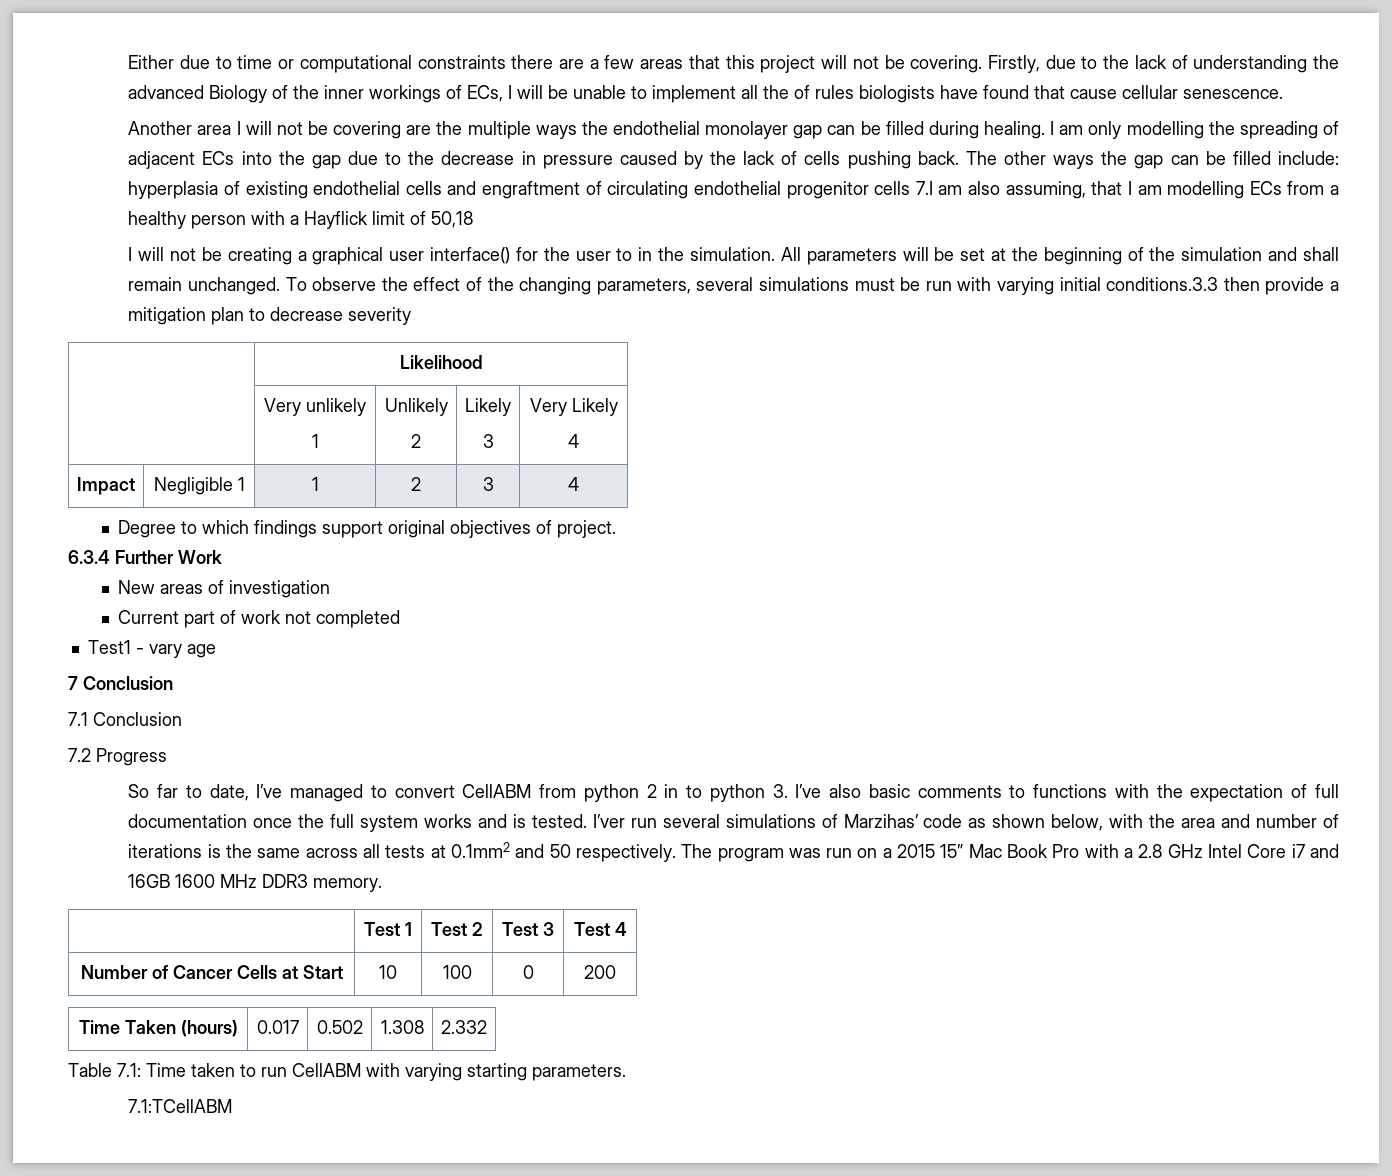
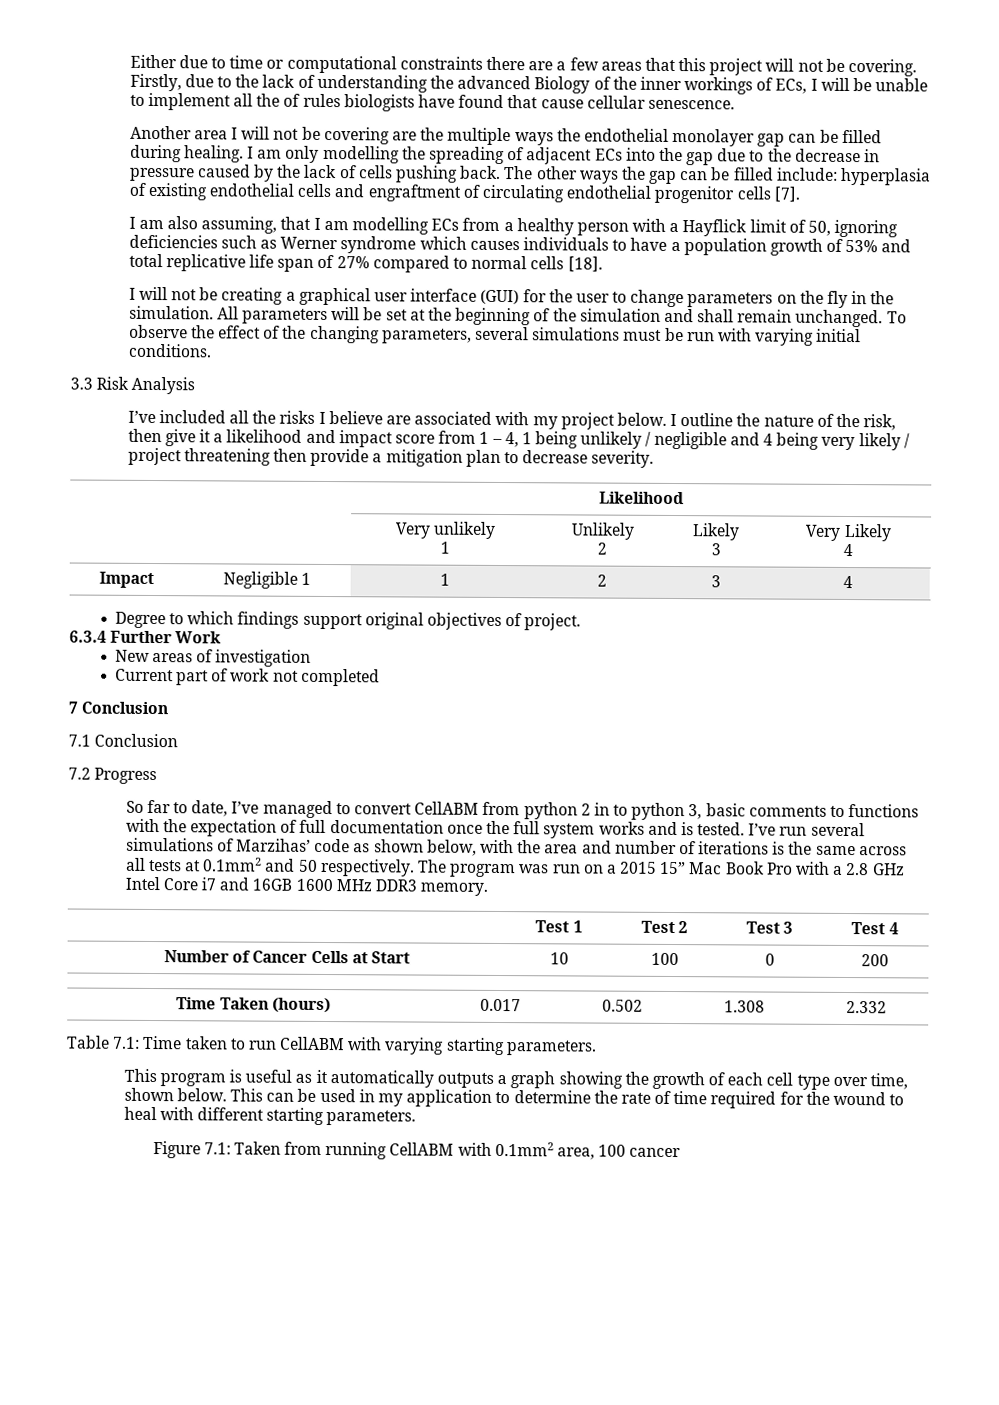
- The other ways the gap can be filled include: hyperplasia of existing endothelial cells and engraftment of circulating endothelial progenitor cells 7.I am also assuming, that I am modelling ECs from a healthy person with a Hayflick limit of 50,18
+ The other ways the gap can be filled include: hyperplasia of existing endothelial cells and engraftment of circulating endothelial progenitor cells [7].
+ I am also assuming, that I am modelling ECs from a healthy person with a Hayflick limit of 50, ignoring deficiencies such as Werner syndrome which causes individuals to have a population growth of 53% and total replicative life span of 27% compared to normal cells [18].
- I will not be creating a graphical user interface() for the user to in the simulation.
+ I will not be creating a graphical user interface (GUI) for the user to change parameters on the fly in the simulation.
- To observe the effect of the changing parameters, several simulations must be run with varying initial conditions.3.3 then provide a mitigation plan to decrease severity
+ To observe the effect of the changing parameters, several simulations must be run with varying initial conditions.
+ 3.3 Risk Analysis
+ I’ve included all the risks I believe are associated with my project below. I outline the nature of the risk, then give it a likelihood and impact score from 1 – 4, 1 being unlikely / negligible and 4 being very likely / project threatening then provide a mitigation plan to decrease severity.
- Test1 - vary age
- So far to date, I’ve managed to convert CellABM from python 2 in to python 3. I’ve also basic comments to functions with the expectation of full documentation once the full system works and is tested.
+ So far to date, I’ve managed to convert CellABM from python 2 in to python 3, basic comments to functions with the expectation of full documentation once the full system works and is tested.
- I’ver run several simulations of Marzihas’ code as shown below, with the area and number of iterations is the same across all tests at 0.1mm2 and 50 respectively.
+ I’ve run several simulations of Marzihas’ code as shown below, with the area and number of iterations is the same across all tests at 0.1mm2 and 50 respectively.
- 7.1:TCellABM
+ This program is useful as it automatically outputs a graph showing the growth of each cell type over time, shown below. This can be used in my application to determine the rate of time required for the wound to heal with different starting parameters.
+ Figure 7.1: Taken from running CellABM with 0.1mm2 area, 100 cancer

